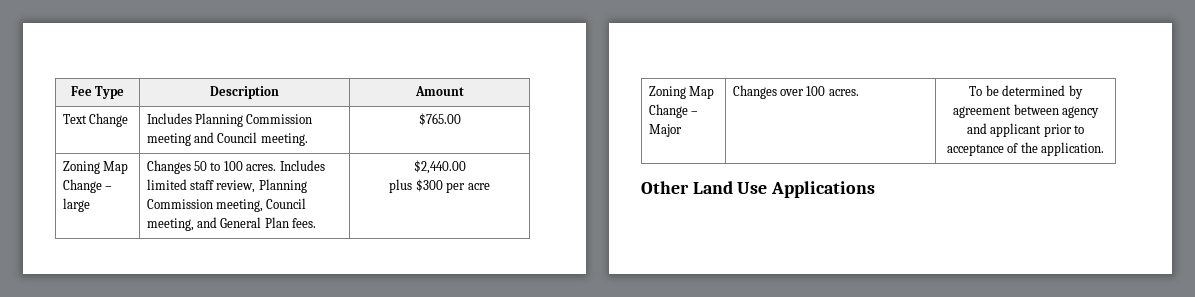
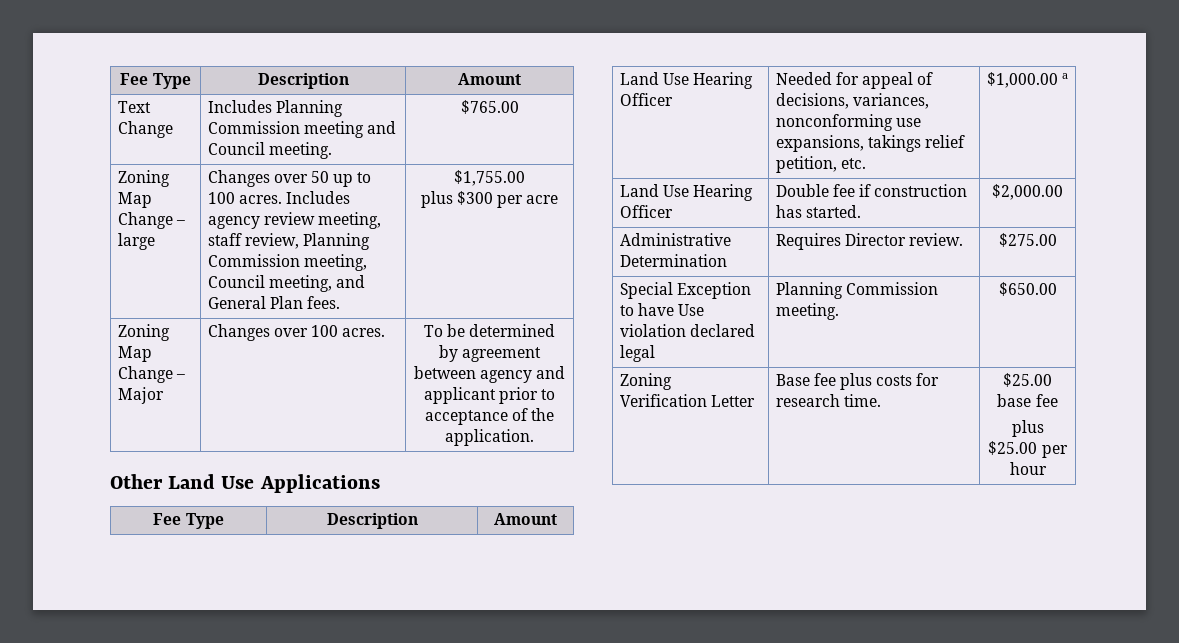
- Zoning Map Change – large | Changes 50 to 100 acres. Includes limited staff review, Planning Commission meeting, Council meeting, and General Plan fees. | $2,440.00
+ Zoning Map Change – large | Changes over 50 up to 100 acres. Includes agency review meeting, staff review, Planning Commission meeting, Council meeting, and General Plan fees. | $1,755.00
  Other Land Use Applications
+ Fee Type | Description | Amount
+ Land Use Hearing Officer | Needed for appeal of decisions, variances, nonconforming use expansions, takings relief petition, etc. | $1,000.00 a
+ Land Use Hearing Officer | Double fee if construction has started. | $2,000.00
+ Administrative Determination | Requires Director review. | $275.00
+ Special Exception to have Use violation declared legal | Planning Commission meeting. | $650.00
+ Zoning Verification Letter | Base fee plus costs for research time. | $25.00 base fee
+ plus $25.00 per hour

